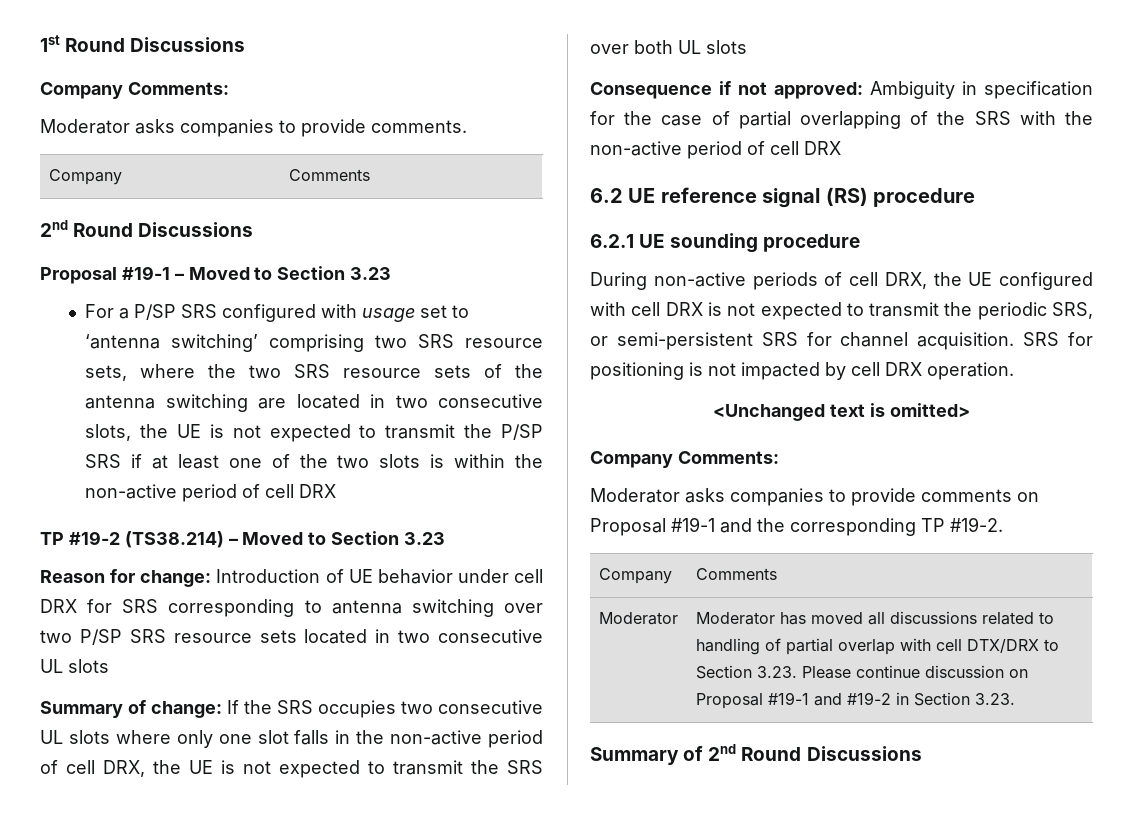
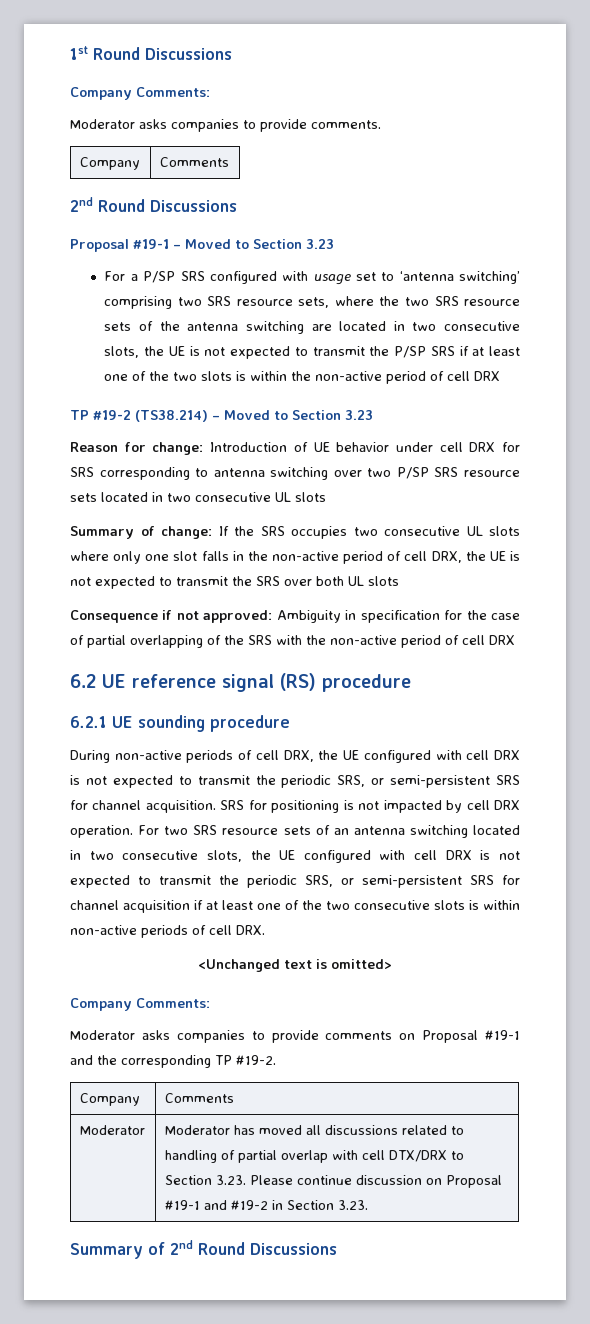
+ For two SRS resource sets of an antenna switching located in two consecutive slots, the UE configured with cell DRX is not expected to transmit the periodic SRS, or semi-persistent SRS for channel acquisition if at least one of the two consecutive slots is within non-active periods of cell DRX.

